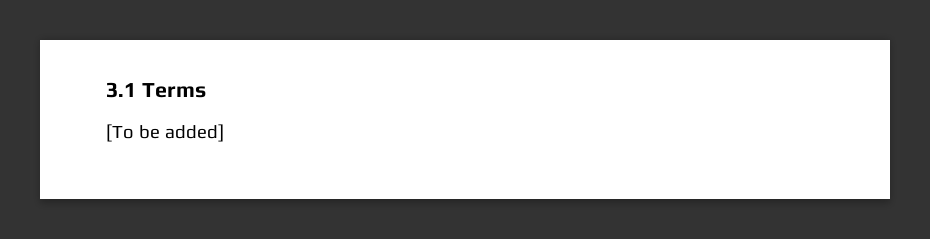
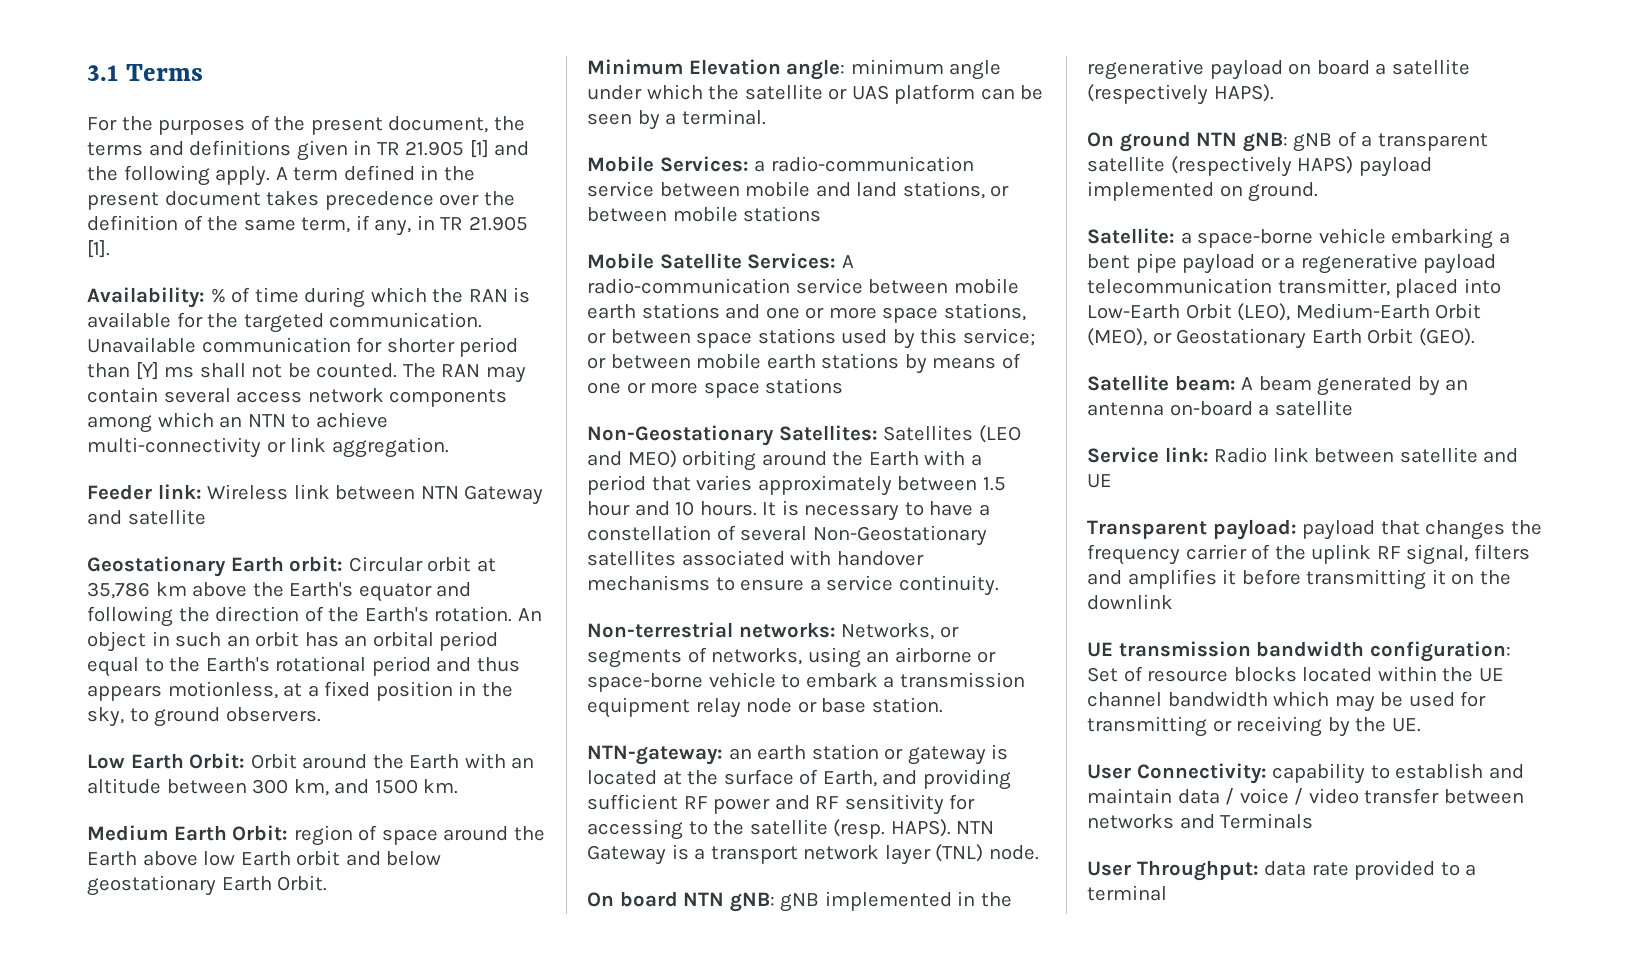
- [To be added]
+ For the purposes of the present document, the terms and definitions given in TR 21.905 [1] and the following apply. A term defined in the present document takes precedence over the definition of the same term, if any, in TR 21.905 [1].
+ Availability: % of time during which the RAN is available for the targeted communication. Unavailable communication for shorter period than [Y] ms shall not be counted. The RAN may contain several access network components among which an NTN to achieve multi-connectivity or link aggregation.
+ Feeder link: Wireless link between NTN Gateway and satellite
+ Geostationary Earth orbit: Circular orbit at 35,786 km above the Earth's equator and following the direction of the Earth's rotation. An object in such an orbit has an orbital period equal to the Earth's rotational period and thus appears motionless, at a fixed position in the sky, to ground observers.
+ Low Earth Orbit: Orbit around the Earth with an altitude between 300 km, and 1500 km.
+ Medium Earth Orbit: region of space around the Earth above low Earth orbit and below geostationary Earth Orbit.
+ Minimum Elevation angle: minimum angle under which the satellite or UAS platform can be seen by a terminal.
+ Mobile Services: a radio-communication service between mobile and land stations, or between mobile stations
+ Mobile Satellite Services: A radio-communication service between mobile earth stations and one or more space stations, or between space stations used by this service; or between mobile earth stations by means of one or more space stations
+ Non-Geostationary Satellites: Satellites (LEO and MEO) orbiting around the Earth with a period that varies approximately between 1.5 hour and 10 hours. It is necessary to have a constellation of several Non-Geostationary satellites associated with handover mechanisms to ensure a service continuity.
+ Non-terrestrial networks: Networks, or segments of networks, using an airborne or space-borne vehicle to embark a transmission equipment relay node or base station.
+ NTN-gateway: an earth station or gateway is located at the surface of Earth, and providing sufficient RF power and RF sensitivity for accessing to the satellite (resp. HAPS). NTN Gateway is a transport network layer (TNL) node.
+ On board NTN gNB: gNB implemented in the regenerative payload on board a satellite (respectively HAPS).
+ On ground NTN gNB: gNB of a transparent satellite (respectively HAPS) payload implemented on ground.
+ Satellite: a space-borne vehicle embarking a bent pipe payload or a regenerative payload telecommunication transmitter, placed into Low-Earth Orbit (LEO), Medium-Earth Orbit (MEO), or Geostationary Earth Orbit (GEO).
+ Satellite beam: A beam generated by an antenna on-board a satellite
+ Service link: Radio link between satellite and UE
+ Transparent payload: payload that changes the frequency carrier of the uplink RF signal, filters and amplifies it before transmitting it on the downlink
+ UE transmission bandwidth configuration: Set of resource blocks located within the UE channel bandwidth which may be used for transmitting or receiving by the UE.
+ User Connectivity: capability to establish and maintain data / voice / video transfer between networks and Terminals
+ User Throughput: data rate provided to a terminal

